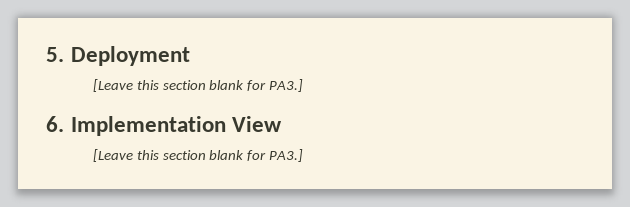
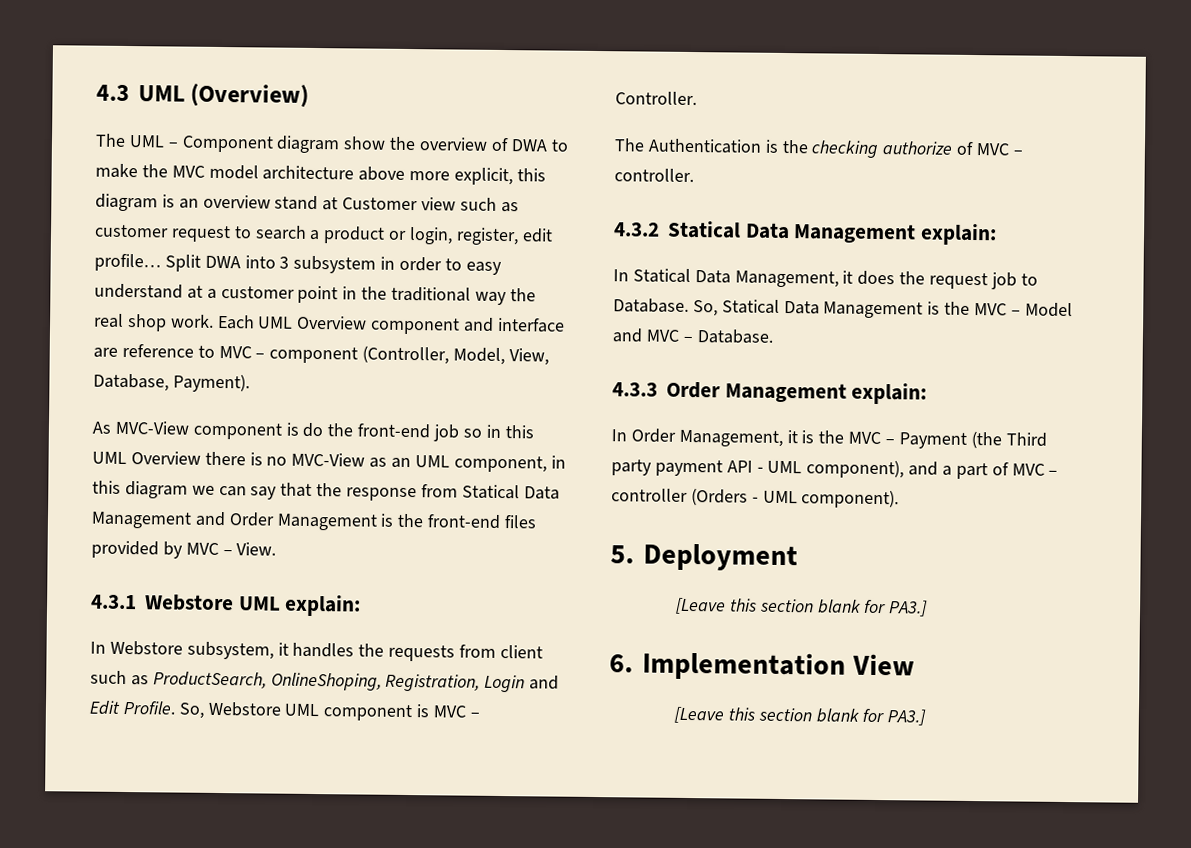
+ 4.3 UML (Overview)
+ The UML – Component diagram show the overview of DWA to make the MVC model architecture above more explicit, this diagram is an overview stand at Customer view such as customer request to search a product or login, register, edit profile… Split DWA into 3 subsystem in order to easy understand at a customer point in the traditional way the real shop work. Each UML Overview component and interface are reference to MVC – component (Controller, Model, View, Database, Payment).
+ As MVC-View component is do the front-end job so in this UML Overview there is no MVC-View as an UML component, in this diagram we can say that the response from Statical Data Management and Order Management is the front-end files provided by MVC – View.
+ 4.3.1 Webstore UML explain:
+ In Webstore subsystem, it handles the requests from client such as ProductSearch, OnlineShoping, Registration, Login and Edit Profile. So, Webstore UML component is MVC – Controller.
+ The Authentication is the checking authorize of MVC – controller.
+ 4.3.2 Statical Data Management explain:
+ In Statical Data Management, it does the request job to Database. So, Statical Data Management is the MVC – Model and MVC – Database.
+ 4.3.3 Order Management explain:
+ In Order Management, it is the MVC – Payment (the Third party payment API - UML component), and a part of MVC – controller (Orders - UML component).

